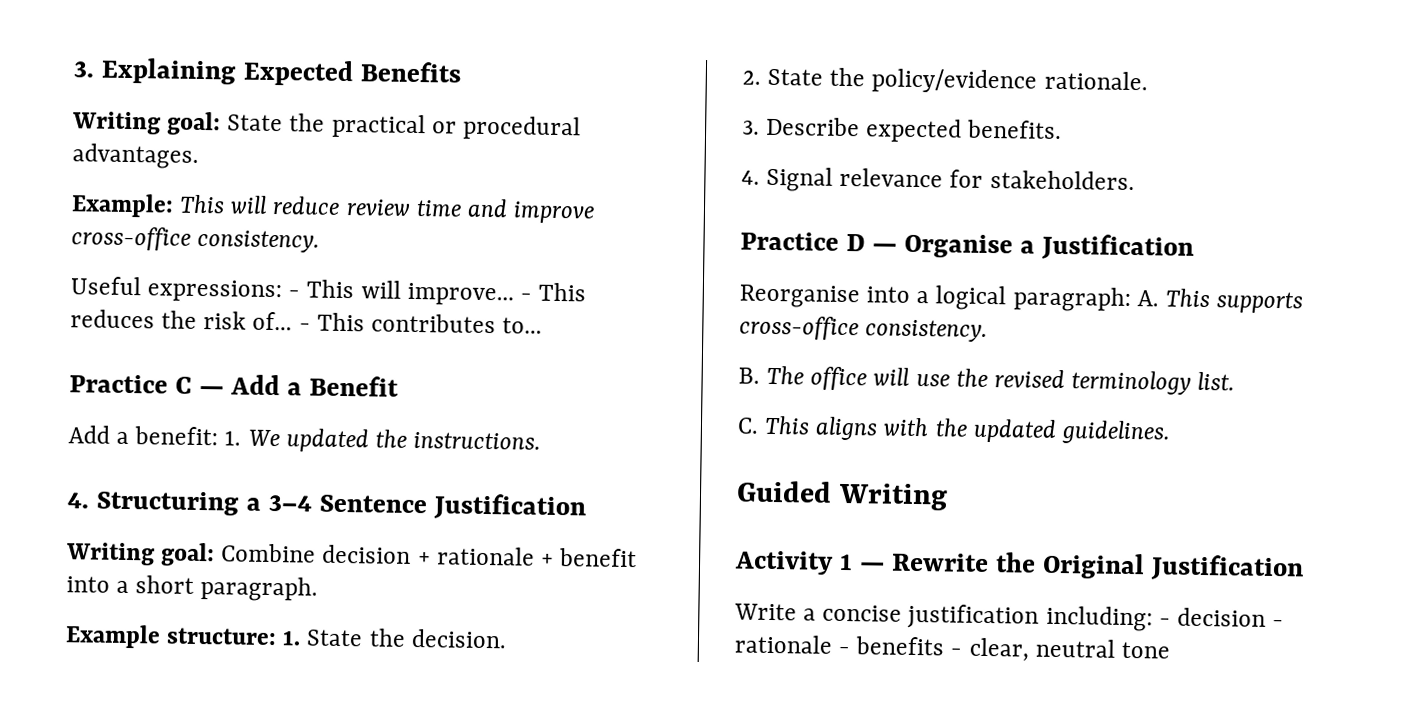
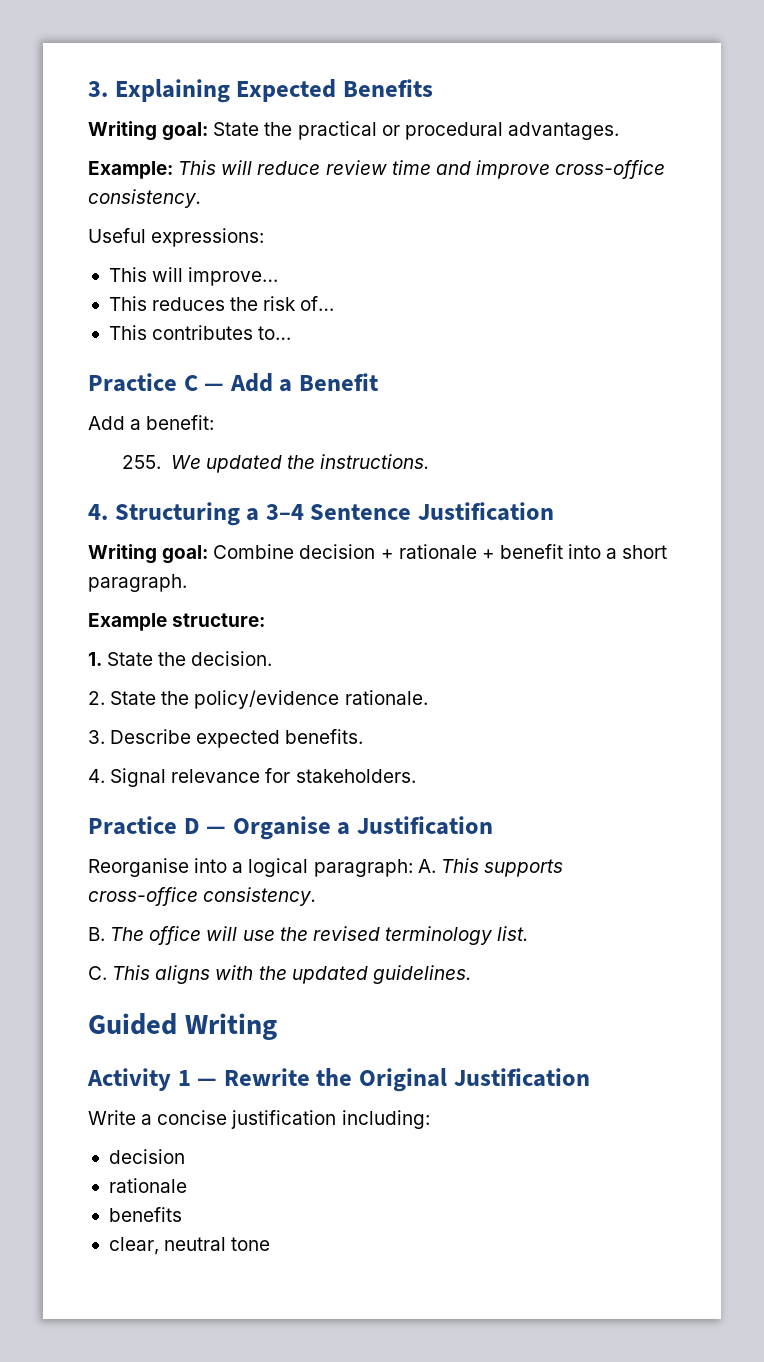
- Useful expressions: - This will improve… - This reduces the risk of… - This contributes to…
+ Useful expressions:
+ This will improve…
+ This reduces the risk of…
+ This contributes to…
- Add a benefit: 1. We updated the instructions.
+ Add a benefit:
+ 255. We updated the instructions.
- Example structure: 1. State the decision.
+ Example structure:
+ 1. State the decision.
- Write a concise justification including: - decision - rationale - benefits - clear, neutral tone
+ Write a concise justification including:
+ decision
+ rationale
+ benefits
+ clear, neutral tone

